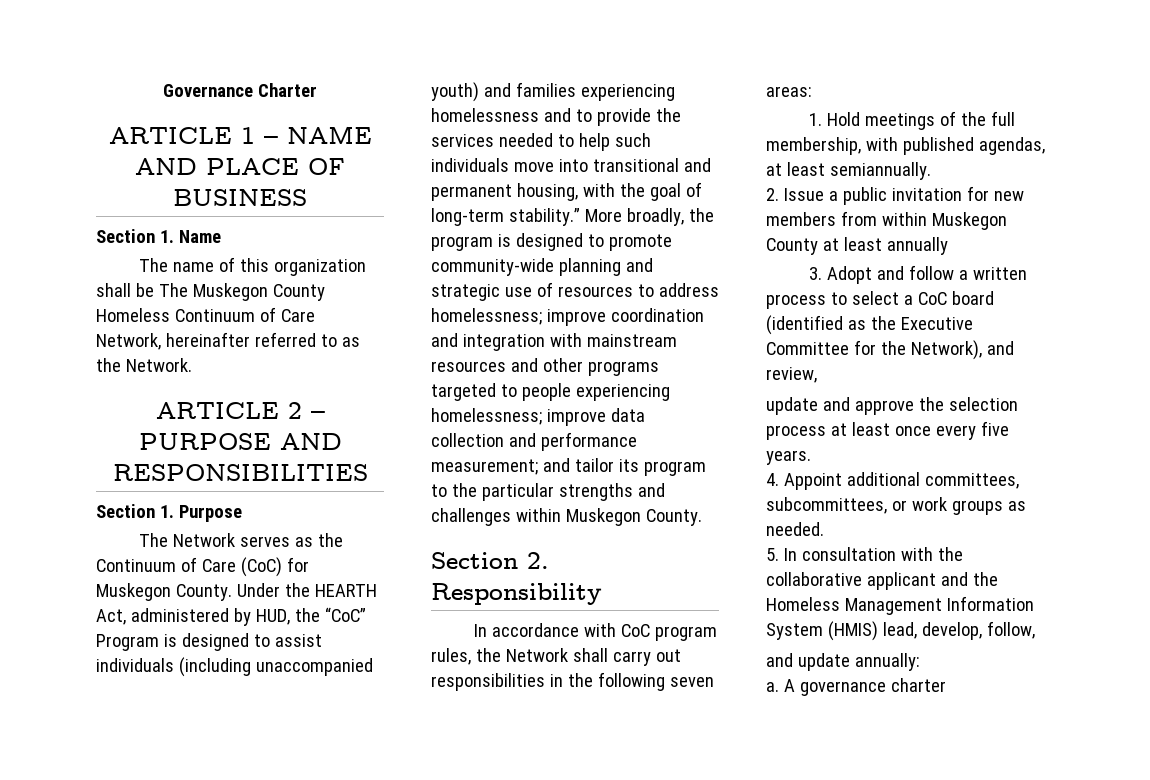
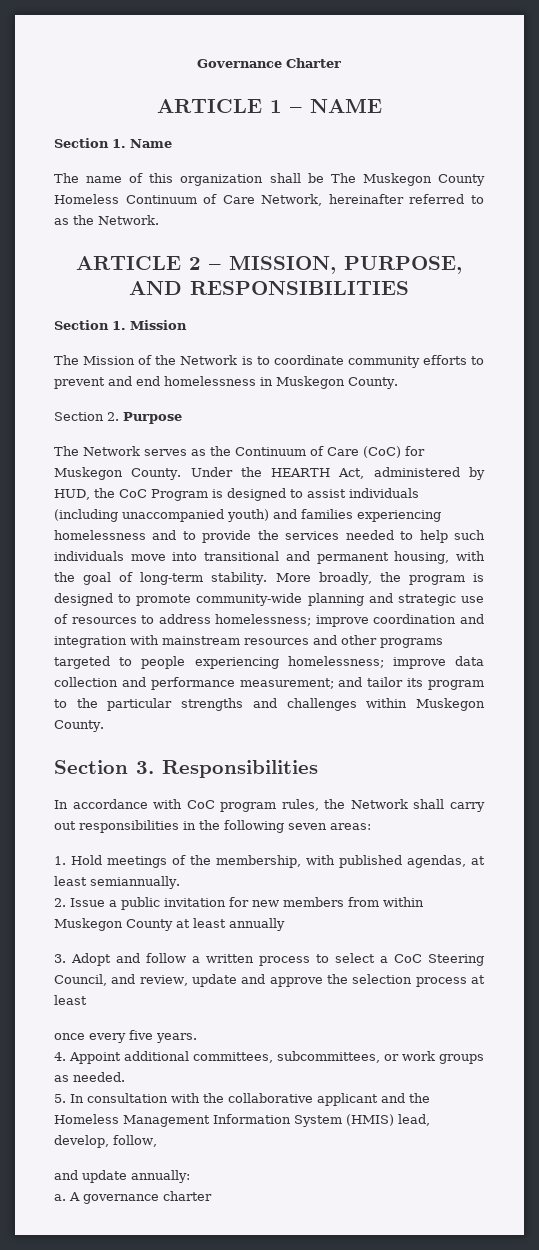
- ARTICLE 1 – NAME AND PLACE OF BUSINESS
+ ARTICLE 1 – NAME
- ARTICLE 2 – PURPOSE AND RESPONSIBILITIES
+ ARTICLE 2 – MISSION, PURPOSE, AND RESPONSIBILITIES
- Section 1. Purpose
+ Section 1. Mission
+ The Mission of the Network is to coordinate community efforts to prevent and end homelessness in Muskegon County.
+ Section 2. Purpose
- Under the HEARTH Act, administered by HUD, the “CoC” Program is designed to assist individuals (including unaccompanied youth) and families experiencing homelessness and to provide the services needed to help such individuals move into transitional and permanent housing, with the goal of long-term stability.”
+ Under the HEARTH Act, administered by HUD, the CoC Program is designed to assist individuals (including unaccompanied youth) and families experiencing homelessness and to provide the services needed to help such individuals move into transitional and permanent housing, with the goal of long-term stability.
- Section 2. Responsibility
+ Section 3. Responsibilities
- 1. Hold meetings of the full membership, with published agendas, at least semiannually.
+ 1. Hold meetings of the membership, with published agendas, at least semiannually.
- 3. Adopt and follow a written process to select a CoC board (identified as the Executive Committee for the Network), and review,
- update and approve the selection process at least once every five years.
+ 3. Adopt and follow a written process to select a CoC Steering Council, and review, update and approve the selection process at least
+ once every five years.

